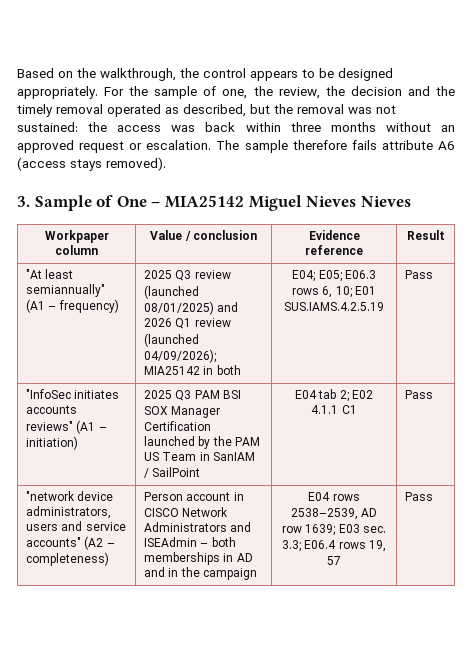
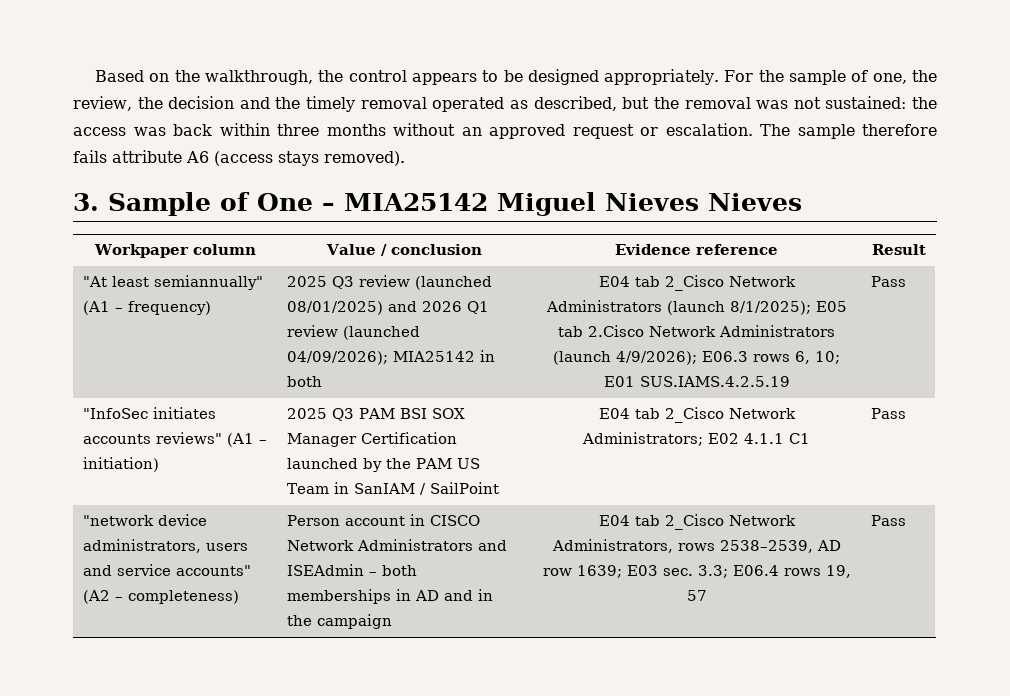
- E04; E05; E06.3 rows 6, 10; E01 SUS.IAMS.4.2.5.19
+ E04 tab 2_Cisco Network Administrators (launch 8/1/2025); E05 tab 2.Cisco Network Administrators (launch 4/9/2026); E06.3 rows 6, 10; E01 SUS.IAMS.4.2.5.19
- "InfoSec initiates accounts reviews" (A1 – initiation) | 2025 Q3 PAM BSI SOX Manager Certification launched by the PAM US Team in SanIAM / SailPoint | E04 tab 2; E02 4.1.1 C1 | Pass
+ "InfoSec initiates accounts reviews" (A1 – initiation) | 2025 Q3 PAM BSI SOX Manager Certification launched by the PAM US Team in SanIAM / SailPoint | E04 tab 2_Cisco Network Administrators; E02 4.1.1 C1 | Pass
- E04 rows 2538–2539, AD row 1639; E03 sec. 3.3; E06.4 rows 19, 57
+ E04 tab 2_Cisco Network Administrators, rows 2538–2539, AD row 1639; E03 sec. 3.3; E06.4 rows 19, 57

